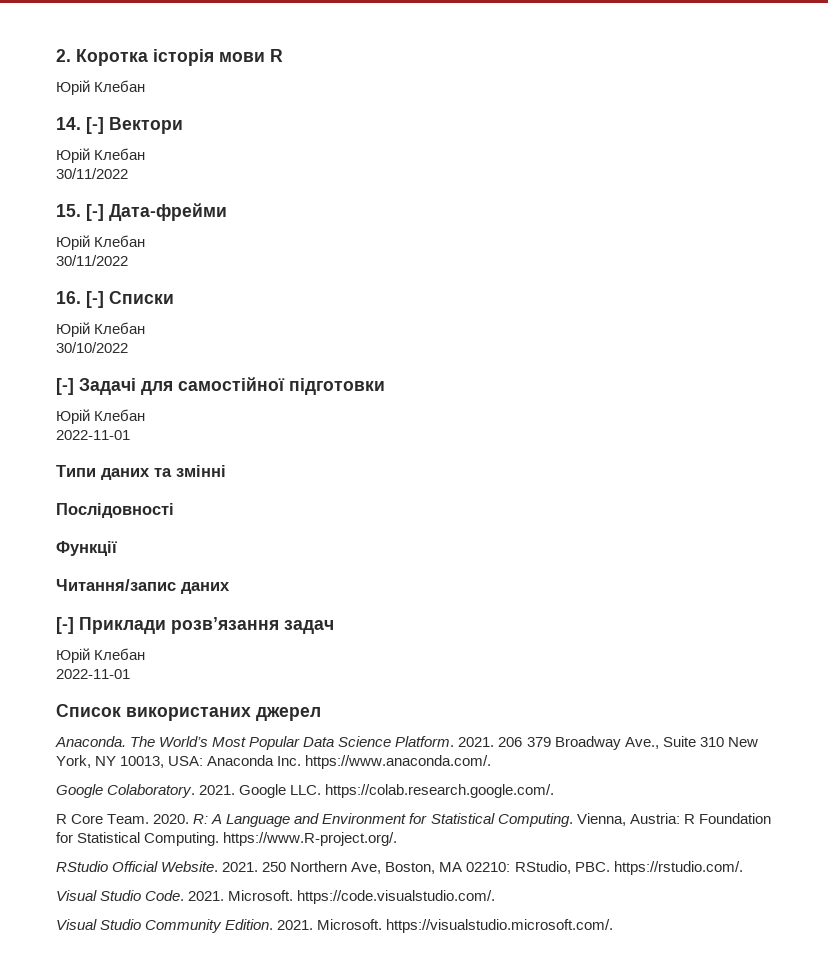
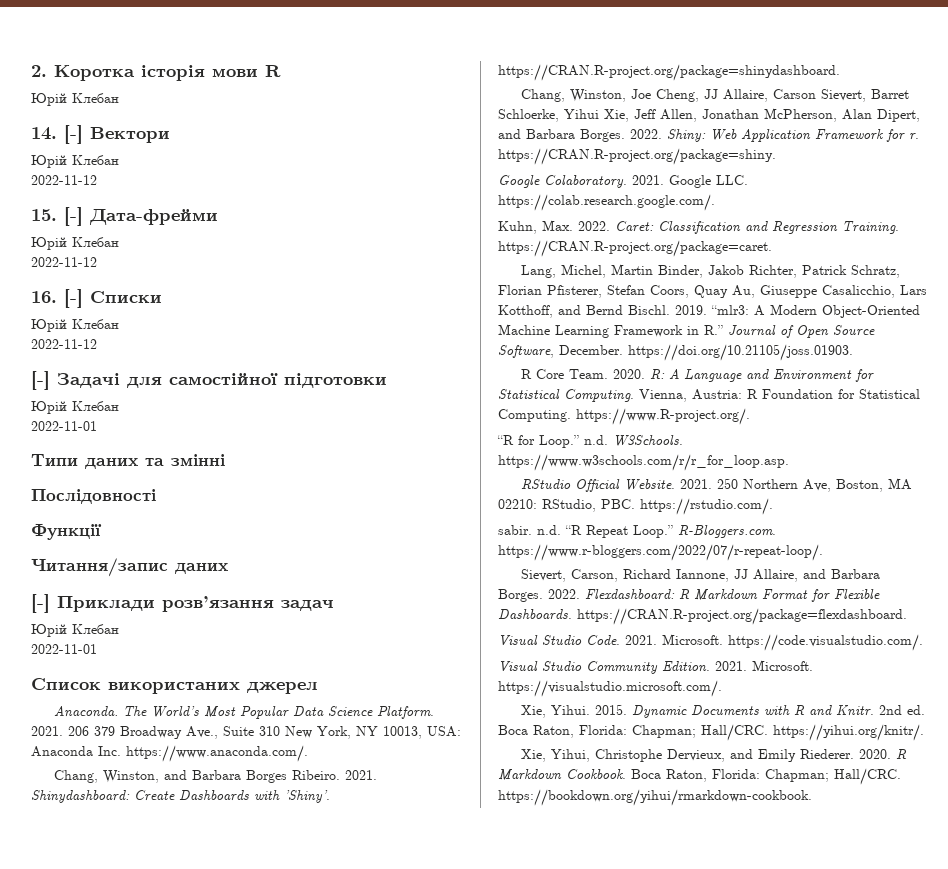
  14. [-] Вектори
  Юрій Клебан
- 30/11/2022
+ 2022-11-12
  15. [-] Дата-фрейми
  Юрій Клебан
- 30/11/2022
+ 2022-11-12
  16. [-] Списки
  Юрій Клебан
- 30/10/2022
+ 2022-11-12
+ Chang, Winston, and Barbara Borges Ribeiro. 2021. Shinydashboard: Create Dashboards with ’Shiny’. https://CRAN.R-project.org/package=shinydashboard.
+ Chang, Winston, Joe Cheng, JJ Allaire, Carson Sievert, Barret Schloerke, Yihui Xie, Jeff Allen, Jonathan McPherson, Alan Dipert, and Barbara Borges. 2022. Shiny: Web Application Framework for r. https://CRAN.R-project.org/package=shiny.
+ Kuhn, Max. 2022. Caret: Classification and Regression Training. https://CRAN.R-project.org/package=caret.
+ Lang, Michel, Martin Binder, Jakob Richter, Patrick Schratz, Florian Pfisterer, Stefan Coors, Quay Au, Giuseppe Casalicchio, Lars Kotthoff, and Bernd Bischl. 2019. “mlr3: A Modern Object-Oriented Machine Learning Framework in R.” Journal of Open Source Software, December. https://doi.org/10.21105/joss.01903.
+ “R for Loop.” n.d. W3Schools. https://www.w3schools.com/r/r_for_loop.asp.
+ sabir. n.d. “R Repeat Loop.” R-Bloggers.com. https://www.r-bloggers.com/2022/07/r-repeat-loop/.
+ Sievert, Carson, Richard Iannone, JJ Allaire, and Barbara Borges. 2022. Flexdashboard: R Markdown Format for Flexible Dashboards. https://CRAN.R-project.org/package=flexdashboard.
+ Xie, Yihui. 2015. Dynamic Documents with R and Knitr. 2nd ed. Boca Raton, Florida: Chapman; Hall/CRC. https://yihui.org/knitr/.
+ Xie, Yihui, Christophe Dervieux, and Emily Riederer. 2020. R Markdown Cookbook. Boca Raton, Florida: Chapman; Hall/CRC. https://bookdown.org/yihui/rmarkdown-cookbook.

